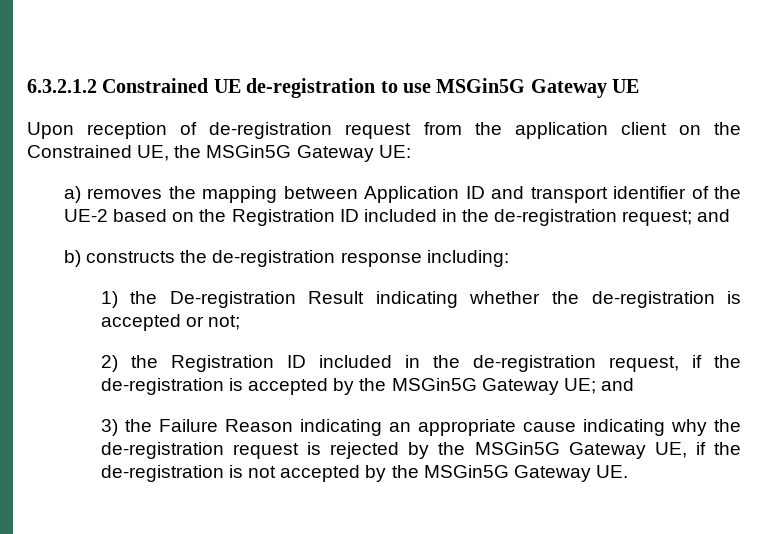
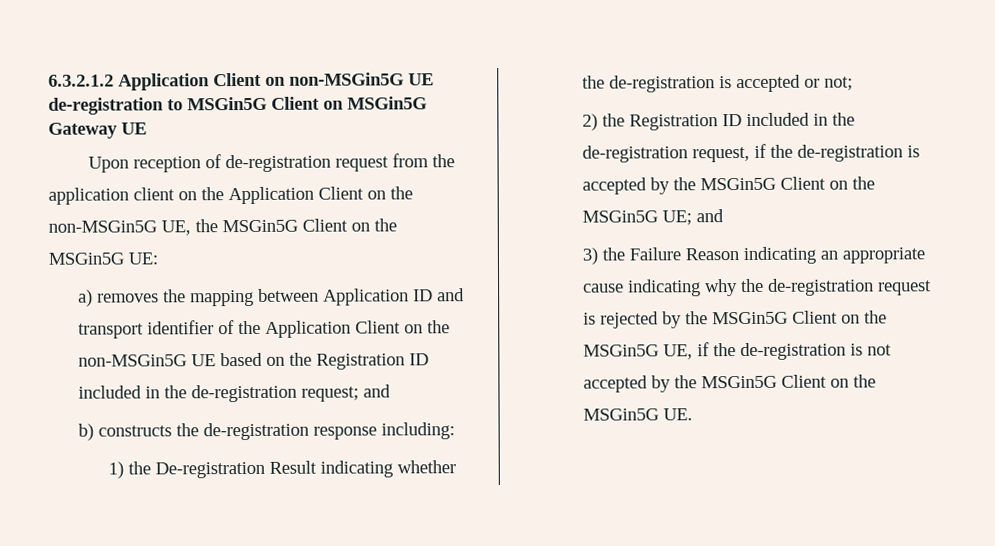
- 6.3.2.1.2 Constrained UE de-registration to use MSGin5G Gateway UE
+ 6.3.2.1.2 Application Client on non-MSGin5G UE de-registration to MSGin5G Client on MSGin5G Gateway UE
- Upon reception of de-registration request from the application client on the Constrained UE, the MSGin5G Gateway UE:
+ Upon reception of de-registration request from the application client on the Application Client on the non-MSGin5G UE, the MSGin5G Client on the MSGin5G UE:
- a) removes the mapping between Application ID and transport identifier of the UE-2 based on the Registration ID included in the de-registration request; and
+ a) removes the mapping between Application ID and transport identifier of the Application Client on the non-MSGin5G UE based on the Registration ID included in the de-registration request; and
- 2) the Registration ID included in the de-registration request, if the de-registration is accepted by the MSGin5G Gateway UE; and
+ 2) the Registration ID included in the de-registration request, if the de-registration is accepted by the MSGin5G Client on the MSGin5G UE; and
- 3) the Failure Reason indicating an appropriate cause indicating why the de-registration request is rejected by the MSGin5G Gateway UE, if the de-registration is not accepted by the MSGin5G Gateway UE.
+ 3) the Failure Reason indicating an appropriate cause indicating why the de-registration request is rejected by the MSGin5G Client on the MSGin5G UE, if the de-registration is not accepted by the MSGin5G Client on the MSGin5G UE.

